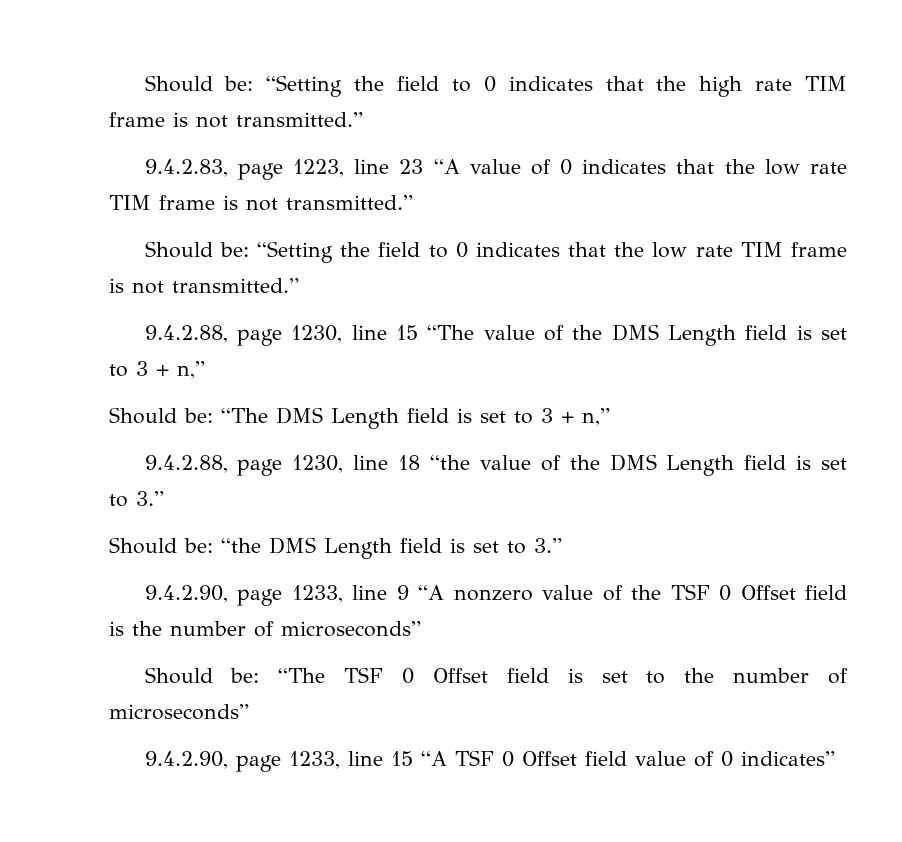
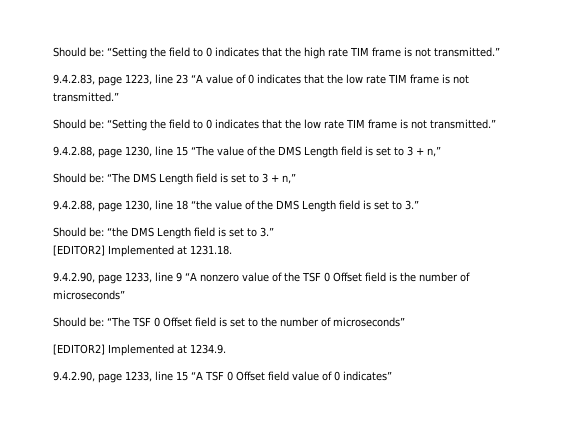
+ [EDITOR2] Implemented at 1231.18.
+ [EDITOR2] Implemented at 1234.9.

